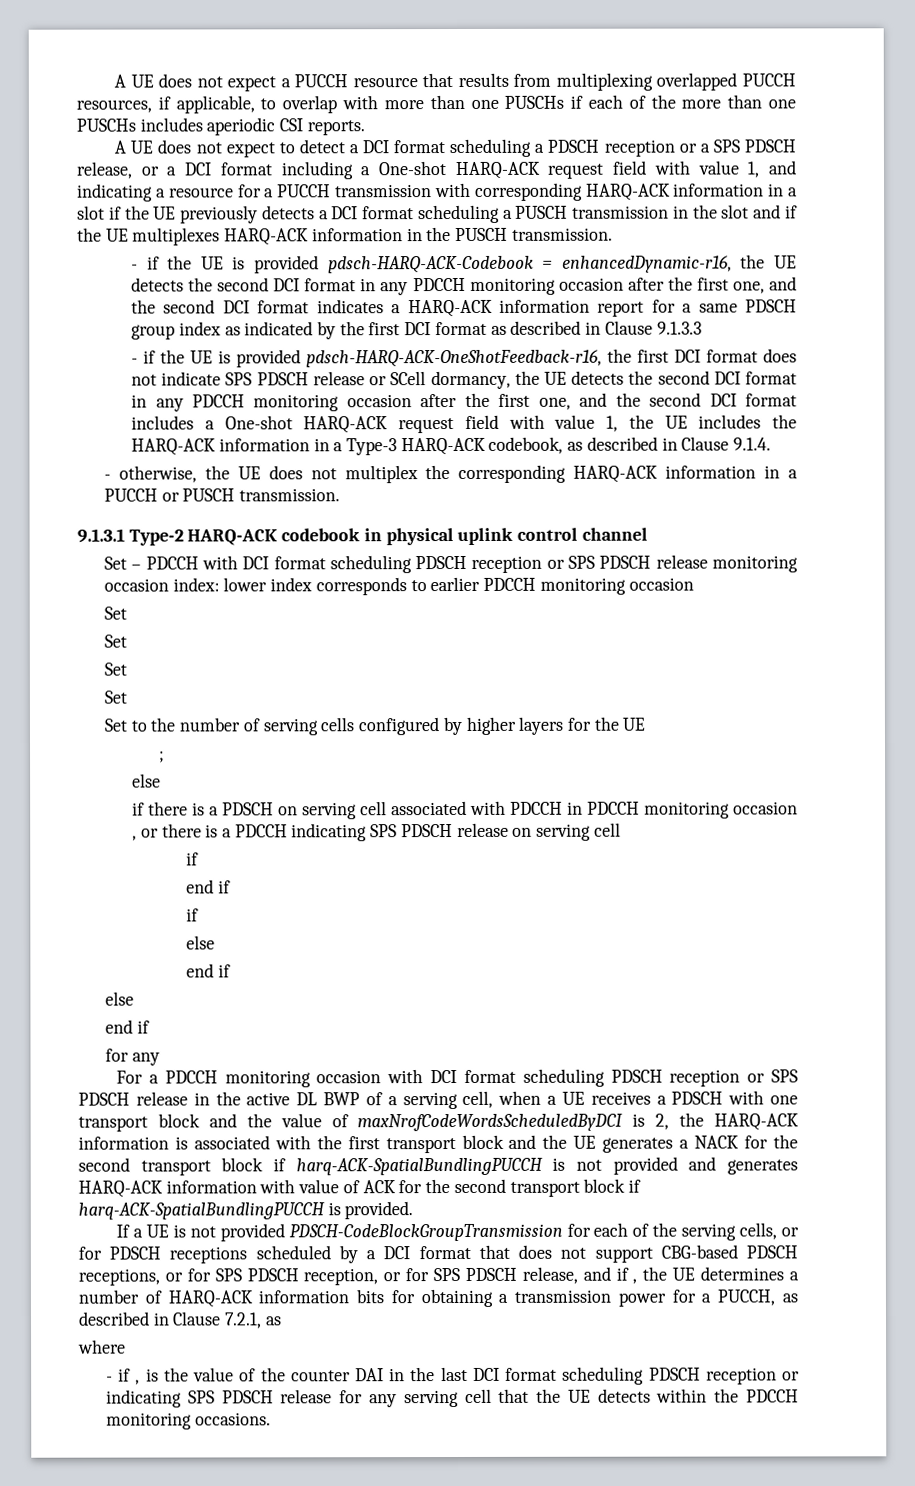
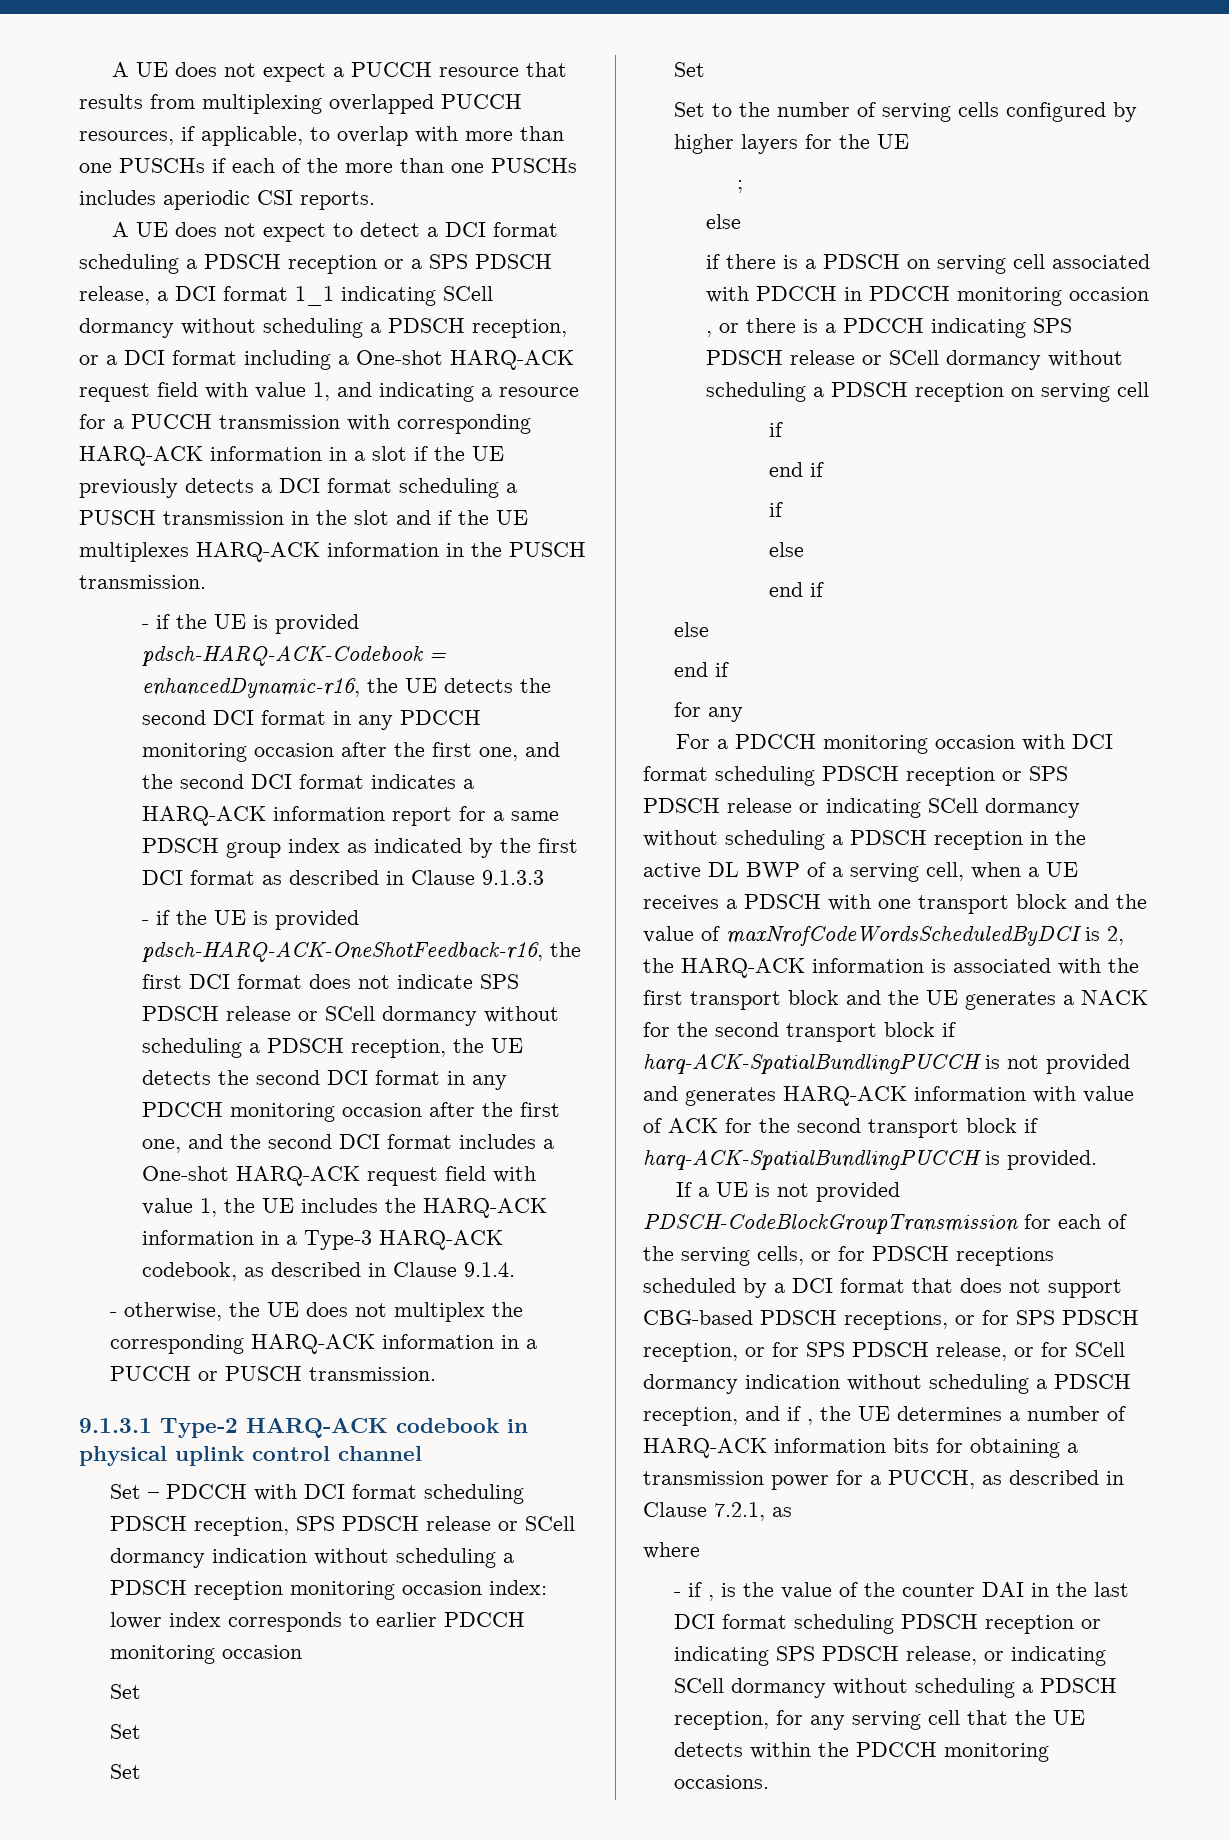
- A UE does not expect to detect a DCI format scheduling a PDSCH reception or a SPS PDSCH release, or a DCI format including a One-shot HARQ-ACK request field with value 1, and indicating a resource for a PUCCH transmission with corresponding HARQ-ACK information in a slot if the UE previously detects a DCI format scheduling a PUSCH transmission in the slot and if the UE multiplexes HARQ-ACK information in the PUSCH transmission.
+ A UE does not expect to detect a DCI format scheduling a PDSCH reception or a SPS PDSCH release, a DCI format 1_1 indicating SCell dormancy without scheduling a PDSCH reception, or a DCI format including a One-shot HARQ-ACK request field with value 1, and indicating a resource for a PUCCH transmission with corresponding HARQ-ACK information in a slot if the UE previously detects a DCI format scheduling a PUSCH transmission in the slot and if the UE multiplexes HARQ-ACK information in the PUSCH transmission.
- - if the UE is provided pdsch-HARQ-ACK-OneShotFeedback-r16, the first DCI format does not indicate SPS PDSCH release or SCell dormancy, the UE detects the second DCI format in any PDCCH monitoring occasion after the first one, and the second DCI format includes a One-shot HARQ-ACK request field with value 1, the UE includes the HARQ-ACK information in a Type-3 HARQ-ACK codebook, as described in Clause 9.1.4.
+ - if the UE is provided pdsch-HARQ-ACK-OneShotFeedback-r16, the first DCI format does not indicate SPS PDSCH release or SCell dormancy without scheduling a PDSCH reception, the UE detects the second DCI format in any PDCCH monitoring occasion after the first one, and the second DCI format includes a One-shot HARQ-ACK request field with value 1, the UE includes the HARQ-ACK information in a Type-3 HARQ-ACK codebook, as described in Clause 9.1.4.
- Set – PDCCH with DCI format scheduling PDSCH reception or SPS PDSCH release monitoring occasion index: lower index corresponds to earlier PDCCH monitoring occasion
+ Set – PDCCH with DCI format scheduling PDSCH reception, SPS PDSCH release or SCell dormancy indication without scheduling a PDSCH reception monitoring occasion index: lower index corresponds to earlier PDCCH monitoring occasion
- if there is a PDSCH on serving cell associated with PDCCH in PDCCH monitoring occasion , or there is a PDCCH indicating SPS PDSCH release on serving cell
+ if there is a PDSCH on serving cell associated with PDCCH in PDCCH monitoring occasion , or there is a PDCCH indicating SPS PDSCH release or SCell dormancy without scheduling a PDSCH reception on serving cell
- For a PDCCH monitoring occasion with DCI format scheduling PDSCH reception or SPS PDSCH release in the active DL BWP of a serving cell, when a UE receives a PDSCH with one transport block and the value of maxNrofCodeWordsScheduledByDCI is 2, the HARQ-ACK information is associated with the first transport block and the UE generates a NACK for the second transport block if harq-ACK-SpatialBundlingPUCCH is not provided and generates HARQ-ACK information with value of ACK for the second transport block if harq-ACK-SpatialBundlingPUCCH is provided.
+ For a PDCCH monitoring occasion with DCI format scheduling PDSCH reception or SPS PDSCH release or indicating SCell dormancy without scheduling a PDSCH reception in the active DL BWP of a serving cell, when a UE receives a PDSCH with one transport block and the value of maxNrofCodeWordsScheduledByDCI is 2, the HARQ-ACK information is associated with the first transport block and the UE generates a NACK for the second transport block if harq-ACK-SpatialBundlingPUCCH is not provided and generates HARQ-ACK information with value of ACK for the second transport block if harq-ACK-SpatialBundlingPUCCH is provided.
- If a UE is not provided PDSCH-CodeBlockGroupTransmission for each of the serving cells, or for PDSCH receptions scheduled by a DCI format that does not support CBG-based PDSCH receptions, or for SPS PDSCH reception, or for SPS PDSCH release, and if , the UE determines a number of HARQ-ACK information bits for obtaining a transmission power for a PUCCH, as described in Clause 7.2.1, as
+ If a UE is not provided PDSCH-CodeBlockGroupTransmission for each of the serving cells, or for PDSCH receptions scheduled by a DCI format that does not support CBG-based PDSCH receptions, or for SPS PDSCH reception, or for SPS PDSCH release, or for SCell dormancy indication without scheduling a PDSCH reception, and if , the UE determines a number of HARQ-ACK information bits for obtaining a transmission power for a PUCCH, as described in Clause 7.2.1, as
- - if , is the value of the counter DAI in the last DCI format scheduling PDSCH reception or indicating SPS PDSCH release for any serving cell that the UE detects within the PDCCH monitoring occasions.
+ - if , is the value of the counter DAI in the last DCI format scheduling PDSCH reception or indicating SPS PDSCH release, or indicating SCell dormancy without scheduling a PDSCH reception, for any serving cell that the UE detects within the PDCCH monitoring occasions.

